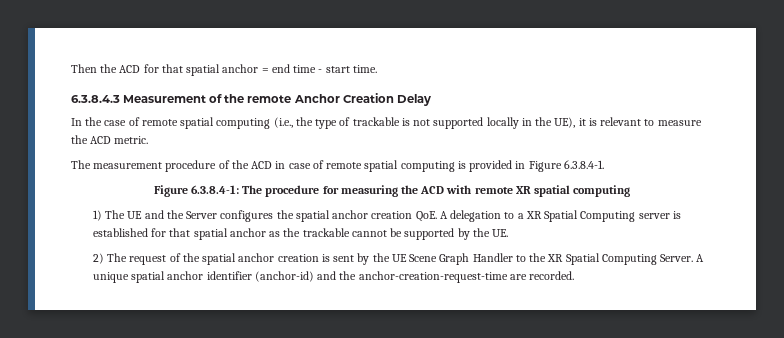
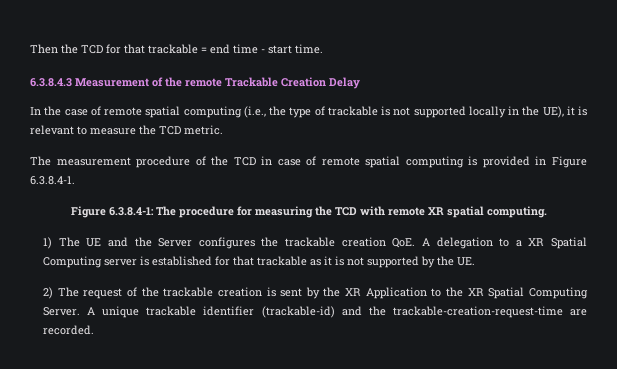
- Then the ACD for that spatial anchor = end time - start time.
+ Then the TCD for that trackable = end time - start time.
- 6.3.8.4.3 Measurement of the remote Anchor Creation Delay
+ 6.3.8.4.3 Measurement of the remote Trackable Creation Delay
- In the case of remote spatial computing (i.e., the type of trackable is not supported locally in the UE), it is relevant to measure the ACD metric.
+ In the case of remote spatial computing (i.e., the type of trackable is not supported locally in the UE), it is relevant to measure the TCD metric.
- The measurement procedure of the ACD in case of remote spatial computing is provided in Figure 6.3.8.4-1.
+ The measurement procedure of the TCD in case of remote spatial computing is provided in Figure 6.3.8.4-1.
- Figure 6.3.8.4-1: The procedure for measuring the ACD with remote XR spatial computing
+ Figure 6.3.8.4-1: The procedure for measuring the TCD with remote XR spatial computing.
- 1) The UE and the Server configures the spatial anchor creation QoE. A delegation to a XR Spatial Computing server is established for that spatial anchor as the trackable cannot be supported by the UE.
+ 1) The UE and the Server configures the trackable creation QoE. A delegation to a XR Spatial Computing server is established for that trackable as it is not supported by the UE.
- 2) The request of the spatial anchor creation is sent by the UE Scene Graph Handler to the XR Spatial Computing Server.
+ 2) The request of the trackable creation is sent by the XR Application to the XR Spatial Computing Server.
- A unique spatial anchor identifier (anchor-id) and the anchor-creation-request-time are recorded.
+ A unique trackable identifier (trackable-id) and the trackable-creation-request-time are recorded.

